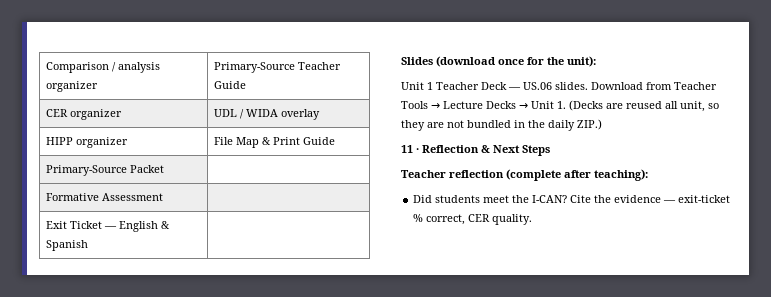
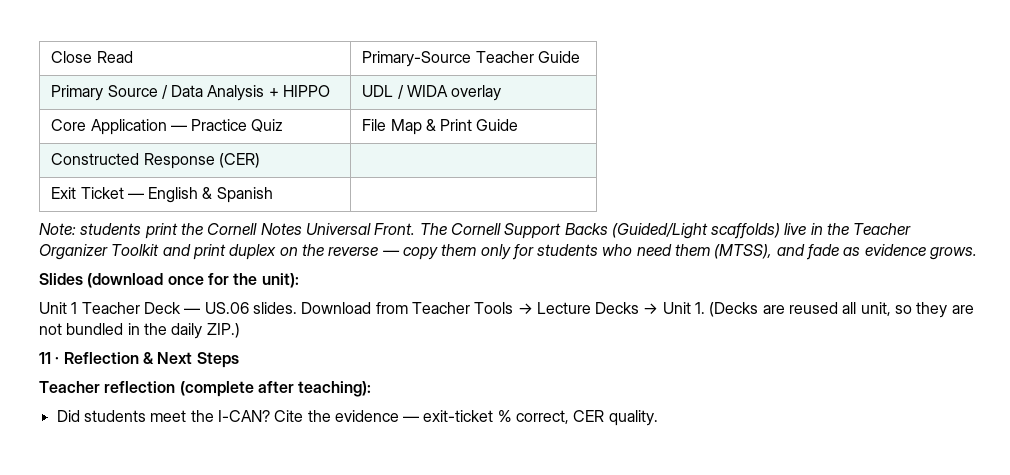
- Comparison / analysis organizer | Primary-Source Teacher Guide
+ Close Read | Primary-Source Teacher Guide
- CER organizer | UDL / WIDA overlay
+ Primary Source / Data Analysis + HIPPO | UDL / WIDA overlay
- HIPP organizer | File Map & Print Guide
+ Core Application — Practice Quiz | File Map & Print Guide
- Primary-Source Packet |
- Formative Assessment |
+ Constructed Response (CER) |
+ Note: students print the Cornell Notes Universal Front. The Cornell Support Backs (Guided/Light scaffolds) live in the Teacher Organizer Toolkit and print duplex on the reverse — copy them only for students who need them (MTSS), and fade as evidence grows.

